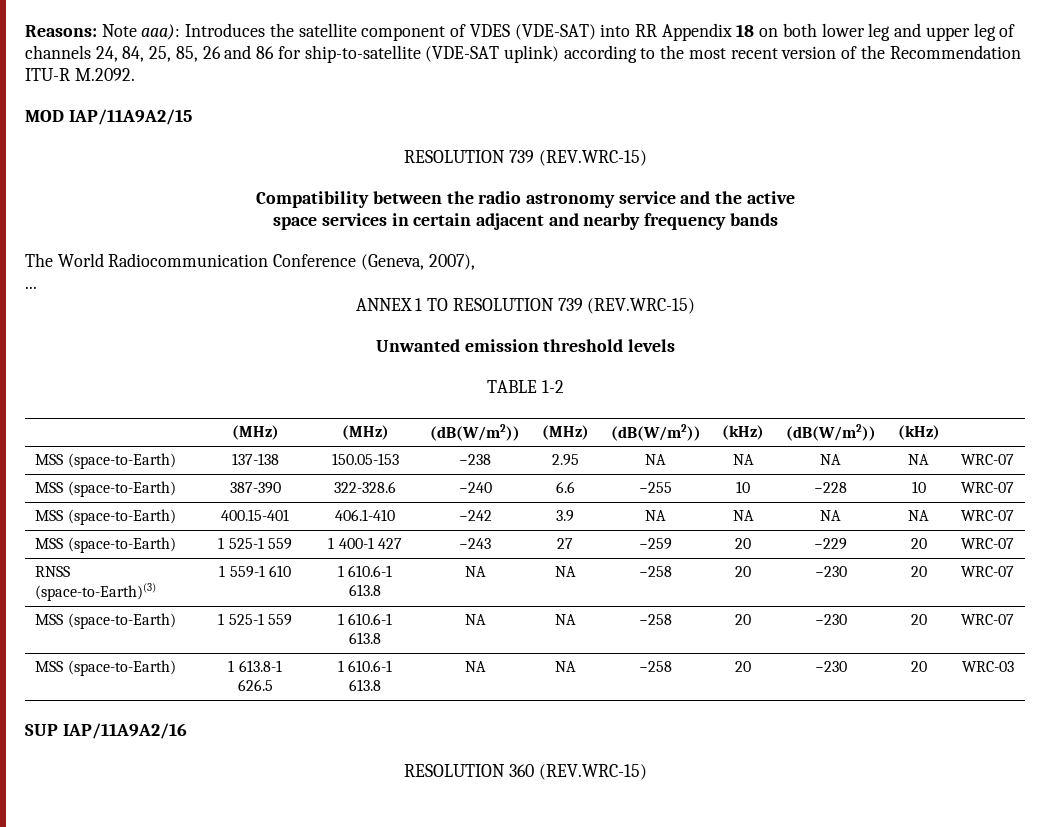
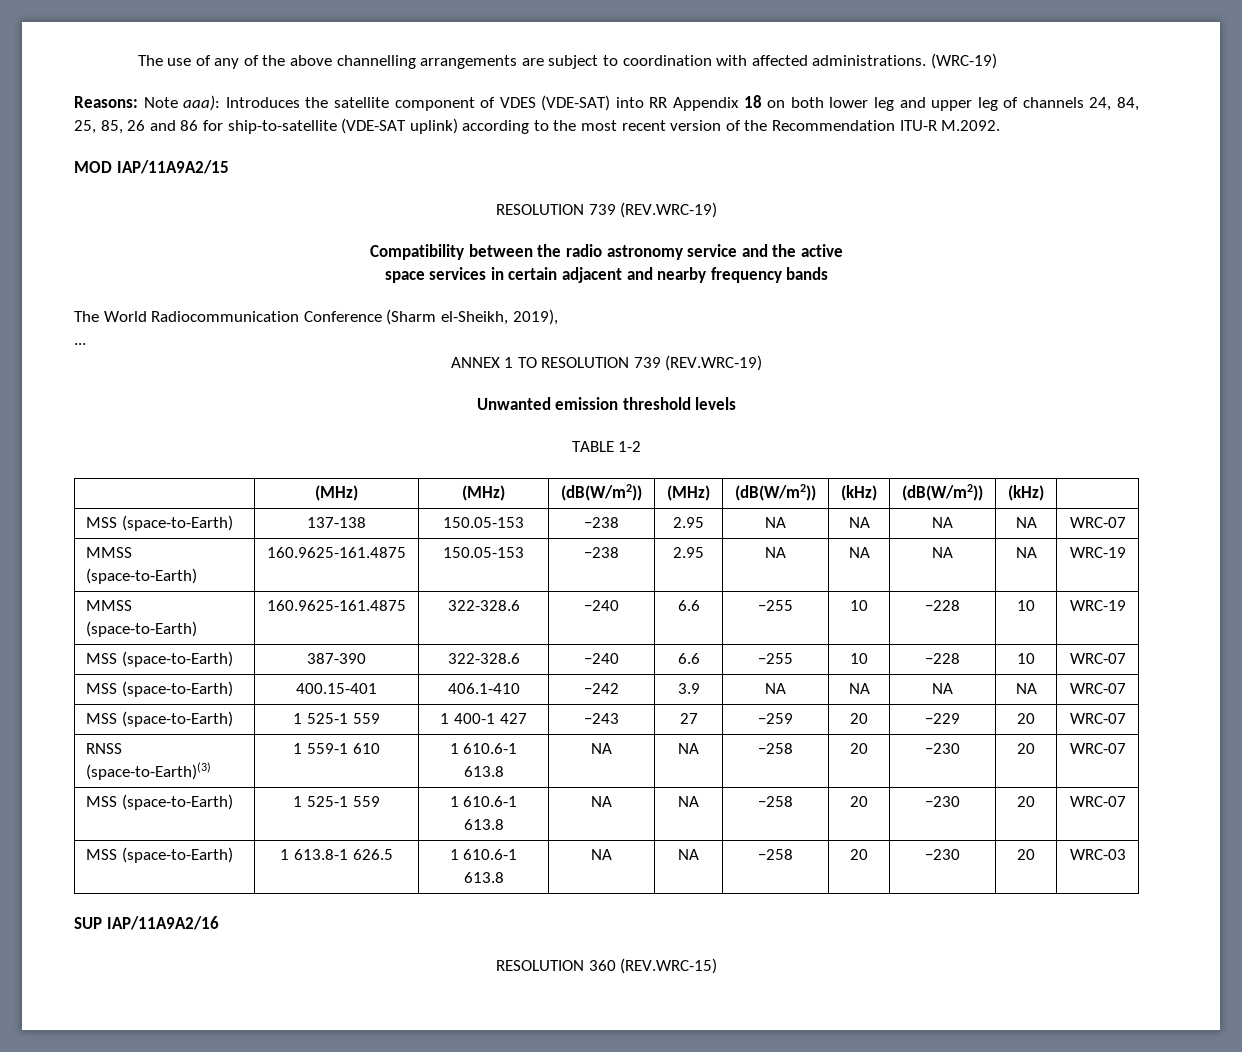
+ The use of any of the above channelling arrangements are subject to coordination with affected administrations. (WRC-19)
  MOD IAP/11A9A2/15
- RESOLUTION 739 (REV.WRC-15)
+ RESOLUTION 739 (REV.WRC-19)
- The World Radiocommunication Conference (Geneva, 2007),
+ The World Radiocommunication Conference (Sharm el-Sheikh, 2019),
- ANNEX 1 TO RESOLUTION 739 (REV.WRC-15)
+ ANNEX 1 TO RESOLUTION 739 (REV.WRC-19)
+ MMSS (space-to-Earth) | 160.9625-161.4875 | 150.05-153 | −238 | 2.95 | NA | NA | NA | NA | WRC-19
+ MMSS (space-to-Earth) | 160.9625-161.4875 | 322-328.6 | −240 | 6.6 | −255 | 10 | −228 | 10 | WRC-19

